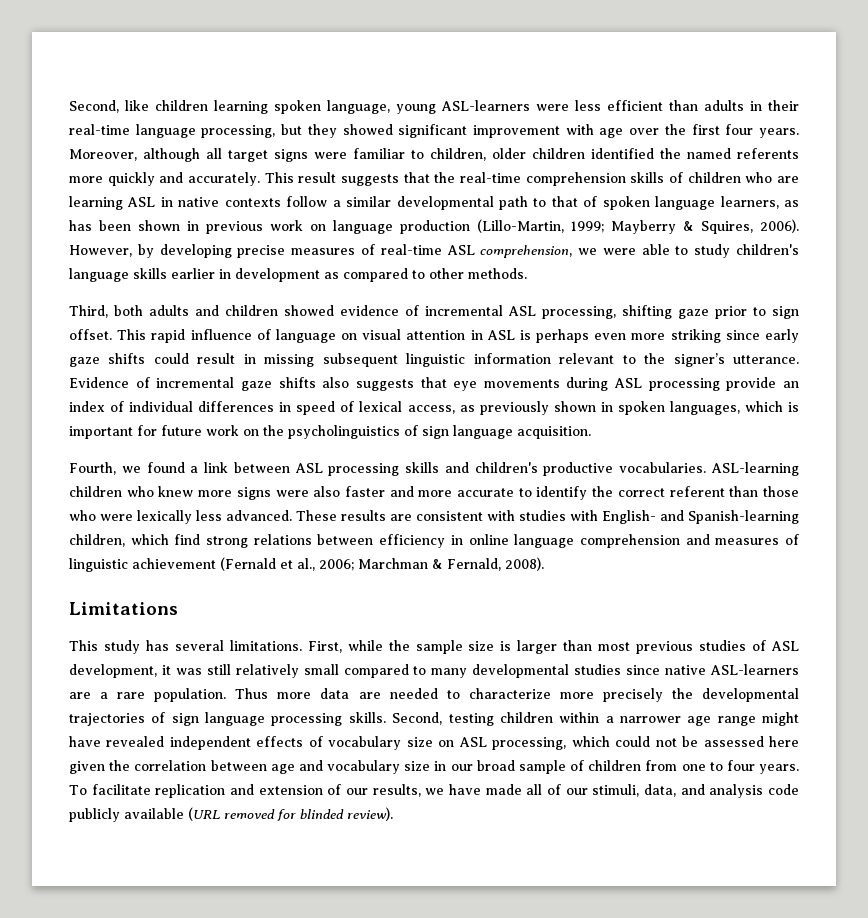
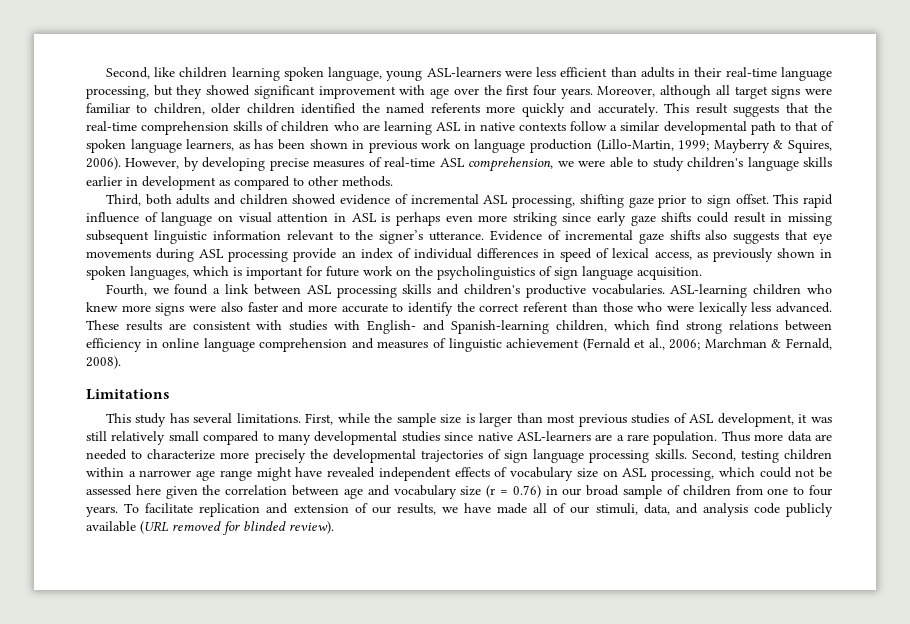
- Second, testing children within a narrower age range might have revealed independent effects of vocabulary size on ASL processing, which could not be assessed here given the correlation between age and vocabulary size in our broad sample of children from one to four years.
+ Second, testing children within a narrower age range might have revealed independent effects of vocabulary size on ASL processing, which could not be assessed here given the correlation between age and vocabulary size (r = 0.76) in our broad sample of children from one to four years.

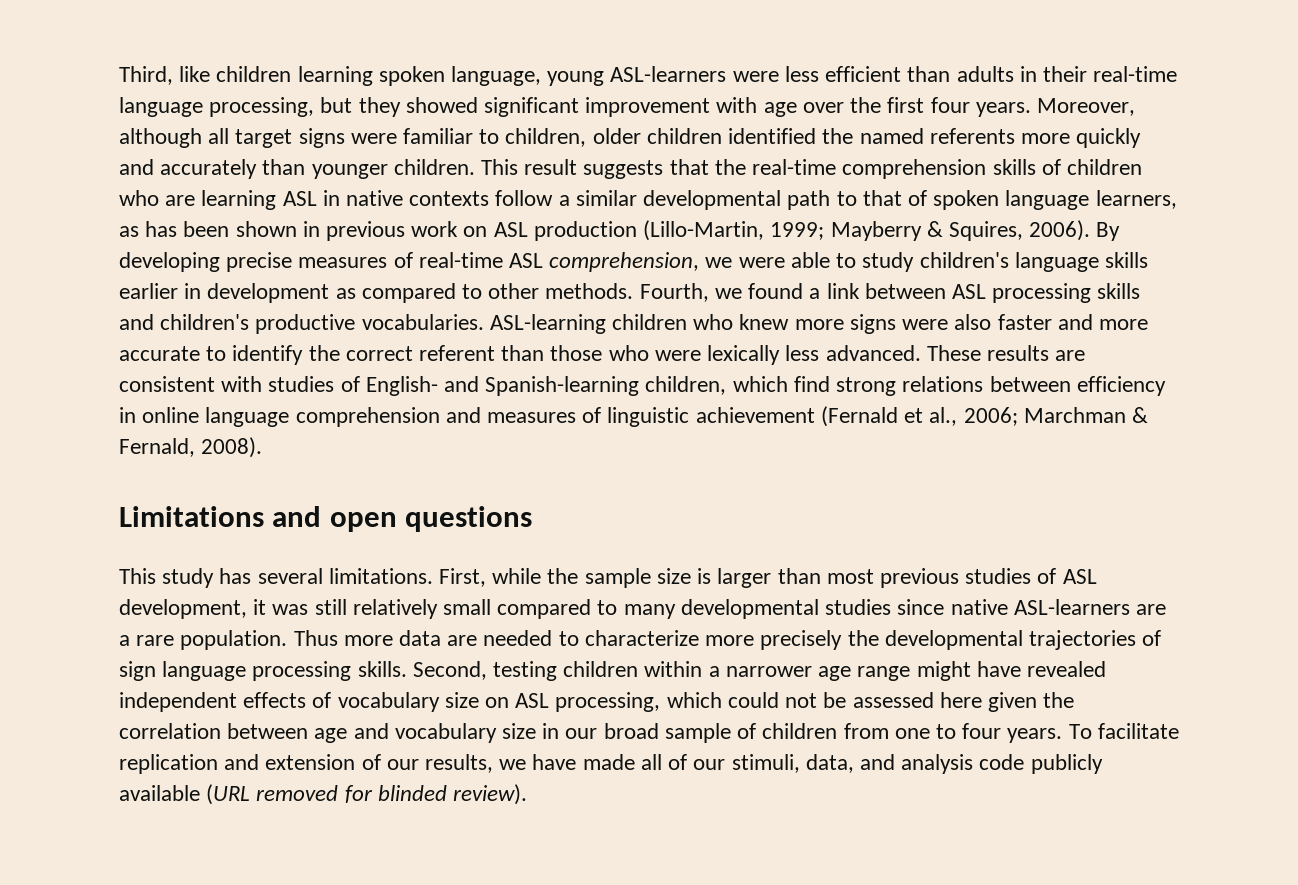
- Second, like children learning spoken language, young ASL-learners were less efficient than adults in their real-time language processing, but they showed significant improvement with age over the first four years.
+ Third, like children learning spoken language, young ASL-learners were less efficient than adults in their real-time language processing, but they showed significant improvement with age over the first four years.
- Moreover, although all target signs were familiar to children, older children identified the named referents more quickly and accurately.
+ Moreover, although all target signs were familiar to children, older children identified the named referents more quickly and accurately than younger children.
- This result suggests that the real-time comprehension skills of children who are learning ASL in native contexts follow a similar developmental path to that of spoken language learners, as has been shown in previous work on language production (Lillo-Martin, 1999; Mayberry & Squires, 2006).
+ This result suggests that the real-time comprehension skills of children who are learning ASL in native contexts follow a similar developmental path to that of spoken language learners, as has been shown in previous work on ASL production (Lillo-Martin, 1999; Mayberry & Squires, 2006).
- However, by developing precise measures of real-time ASL comprehension, we were able to study children's language skills earlier in development as compared to other methods.
- Third, both adults and children showed evidence of incremental ASL processing, shifting gaze prior to sign offset. This rapid influence of language on visual attention in ASL is perhaps even more striking since early gaze shifts could result in missing subsequent linguistic information relevant to the signer’s utterance. Evidence of incremental gaze shifts also suggests that eye movements during ASL processing provide an index of individual differences in speed of lexical access, as previously shown in spoken languages, which is important for future work on the psycholinguistics of sign language acquisition.
- Fourth, we found a link between ASL processing skills and children's productive vocabularies.
+ By developing precise measures of real-time ASL comprehension, we were able to study children's language skills earlier in development as compared to other methods. Fourth, we found a link between ASL processing skills and children's productive vocabularies.
- These results are consistent with studies with English- and Spanish-learning children, which find strong relations between efficiency in online language comprehension and measures of linguistic achievement (Fernald et al., 2006; Marchman & Fernald, 2008).
+ These results are consistent with studies of English- and Spanish-learning children, which find strong relations between efficiency in online language comprehension and measures of linguistic achievement (Fernald et al., 2006; Marchman & Fernald, 2008).
- Limitations
+ Limitations and open questions
- Second, testing children within a narrower age range might have revealed independent effects of vocabulary size on ASL processing, which could not be assessed here given the correlation between age and vocabulary size (r = 0.76) in our broad sample of children from one to four years.
+ Second, testing children within a narrower age range might have revealed independent effects of vocabulary size on ASL processing, which could not be assessed here given the correlation between age and vocabulary size in our broad sample of children from one to four years.

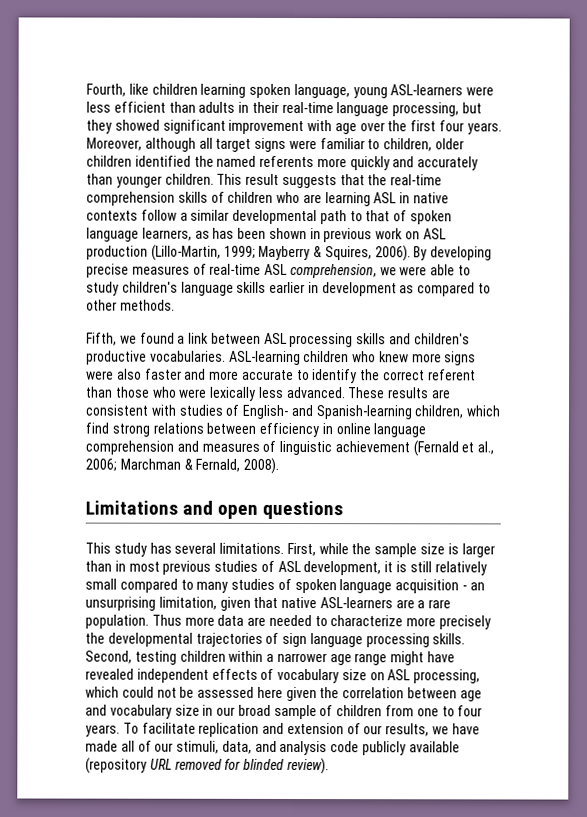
- Third, like children learning spoken language, young ASL-learners were less efficient than adults in their real-time language processing, but they showed significant improvement with age over the first four years.
+ Fourth, like children learning spoken language, young ASL-learners were less efficient than adults in their real-time language processing, but they showed significant improvement with age over the first four years.
- By developing precise measures of real-time ASL comprehension, we were able to study children's language skills earlier in development as compared to other methods. Fourth, we found a link between ASL processing skills and children's productive vocabularies.
+ By developing precise measures of real-time ASL comprehension, we were able to study children's language skills earlier in development as compared to other methods.
+ Fifth, we found a link between ASL processing skills and children's productive vocabularies.
- First, while the sample size is larger than most previous studies of ASL development, it was still relatively small compared to many developmental studies since native ASL-learners are a rare population.
+ First, while the sample size is larger than in most previous studies of ASL development, it is still relatively small compared to many studies of spoken language acquisition - an unsurprising limitation, given that native ASL-learners are a rare population.
- To facilitate replication and extension of our results, we have made all of our stimuli, data, and analysis code publicly available (URL removed for blinded review).
+ To facilitate replication and extension of our results, we have made all of our stimuli, data, and analysis code publicly available (repository URL removed for blinded review).

